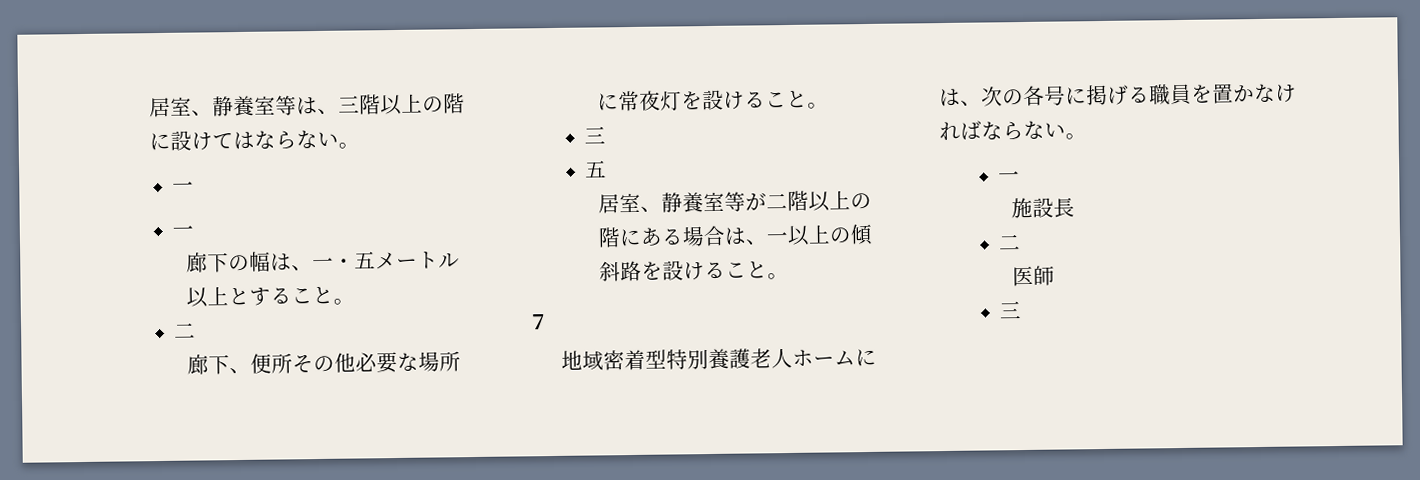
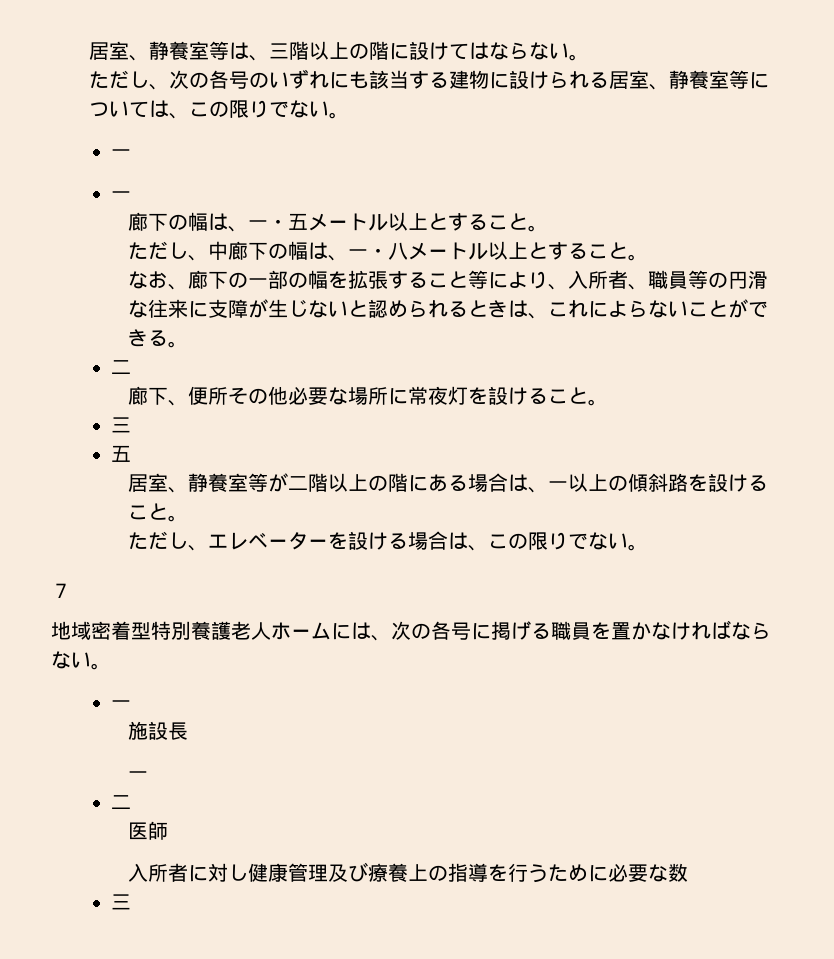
+ ただし、次の各号のいずれにも該当する建物に設けられる居室、静養室等については、この限りでない。
+ ただし、中廊下の幅は、一・八メートル以上とすること。
+ なお、廊下の一部の幅を拡張すること等により、入所者、職員等の円滑な往来に支障が生じないと認められるときは、これによらないことができる。
+ ただし、エレベーターを設ける場合は、この限りでない。
  施設長
+ 一
+ 入所者に対し健康管理及び療養上の指導を行うために必要な数

